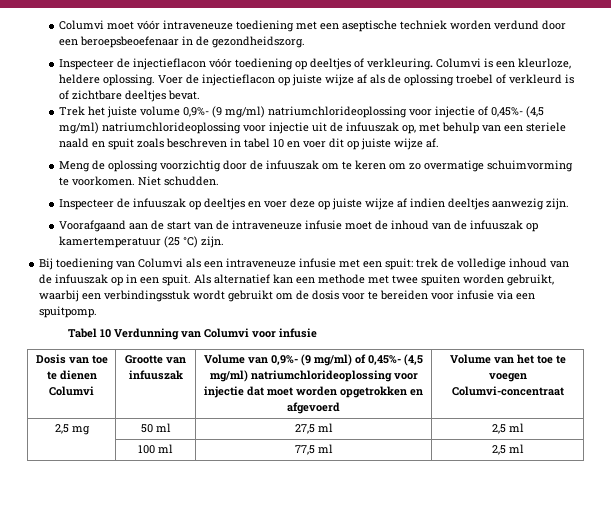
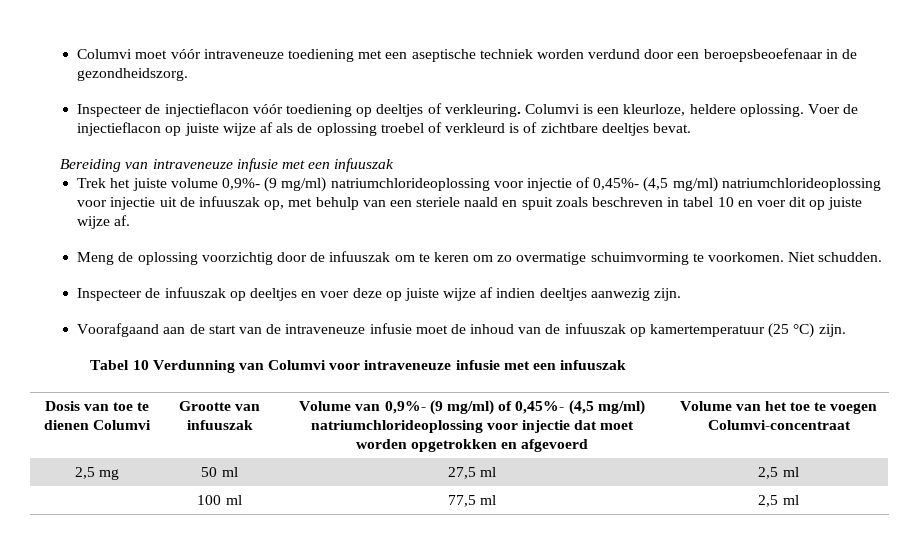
+ Bereiding van intraveneuze infusie met een infuuszak
- Bij toediening van Columvi als een intraveneuze infusie met een spuit: trek de volledige inhoud van de infuuszak op in een spuit. Als alternatief kan een methode met twee spuiten worden gebruikt, waarbij een verbindingsstuk wordt gebruikt om de dosis voor te bereiden voor infusie via een spuitpomp.
- Tabel 10 Verdunning van Columvi voor infusie
+ Tabel 10 Verdunning van Columvi voor intraveneuze infusie met een infuuszak

